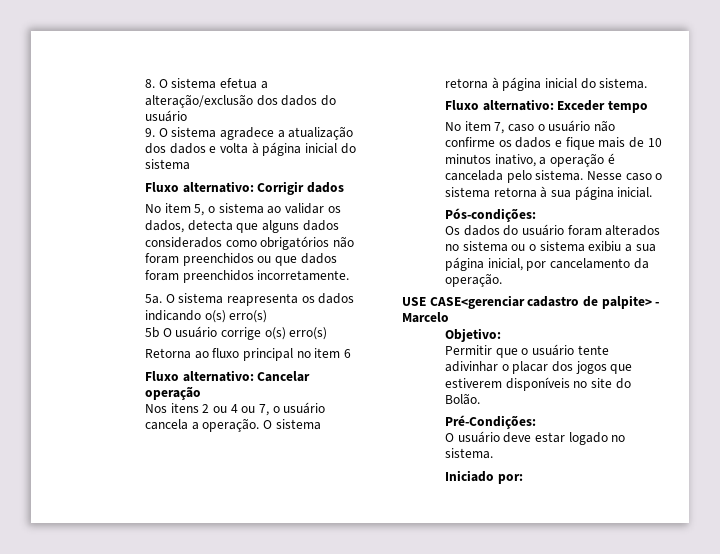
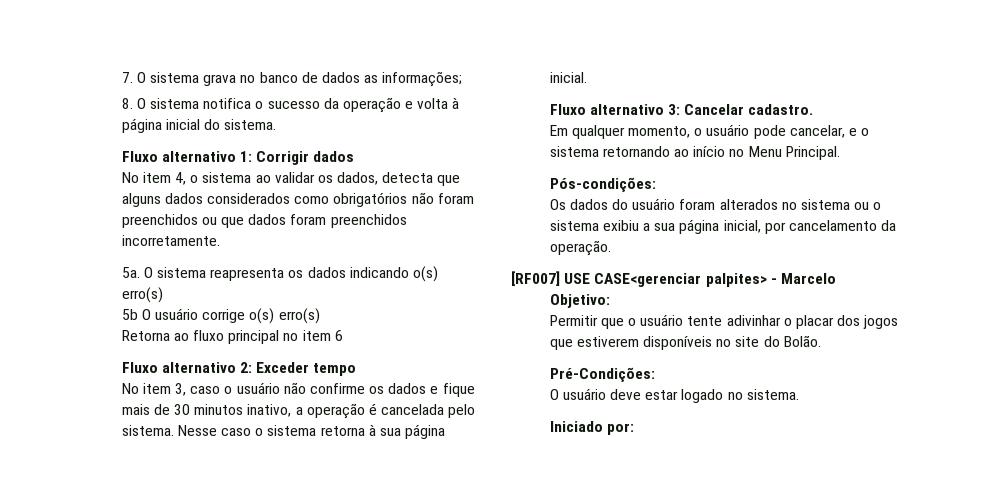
- 8. O sistema efetua a alteração/exclusão dos dados do usuário
- 9. O sistema agradece a atualização dos dados e volta à página inicial do sistema
- Fluxo alternativo: Corrigir dados
+ 7. O sistema grava no banco de dados as informações;
+ 8. O sistema notifica o sucesso da operação e volta à página inicial do sistema.
+ Fluxo alternativo 1: Corrigir dados
- No item 5, o sistema ao validar os dados, detecta que alguns dados considerados como obrigatórios não foram preenchidos ou que dados foram preenchidos incorretamente.
+ No item 4, o sistema ao validar os dados, detecta que alguns dados considerados como obrigatórios não foram preenchidos ou que dados foram preenchidos incorretamente.
- Fluxo alternativo: Cancelar operação
- Nos itens 2 ou 4 ou 7, o usuário cancela a operação. O sistema retorna à página inicial do sistema.
- Fluxo alternativo: Exceder tempo
+ Fluxo alternativo 2: Exceder tempo
- No item 7, caso o usuário não confirme os dados e fique mais de 10 minutos inativo, a operação é cancelada pelo sistema.
+ No item 3, caso o usuário não confirme os dados e fique mais de 30 minutos inativo, a operação é cancelada pelo sistema.
+ Fluxo alternativo 3: Cancelar cadastro.
+ Em qualquer momento, o usuário pode cancelar, e o sistema retornando ao início no Menu Principal.
- USE CASE<gerenciar cadastro de palpite> - Marcelo
+ [RF007] USE CASE<gerenciar palpites> - Marcelo

